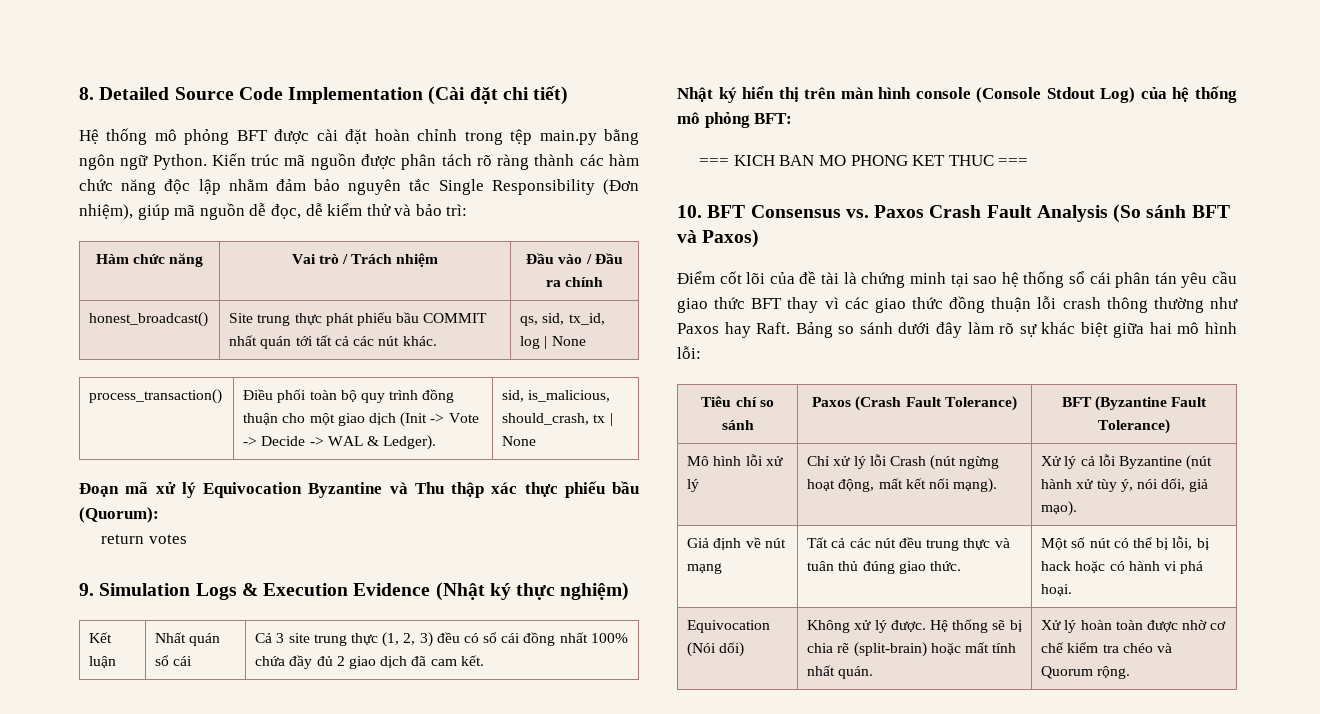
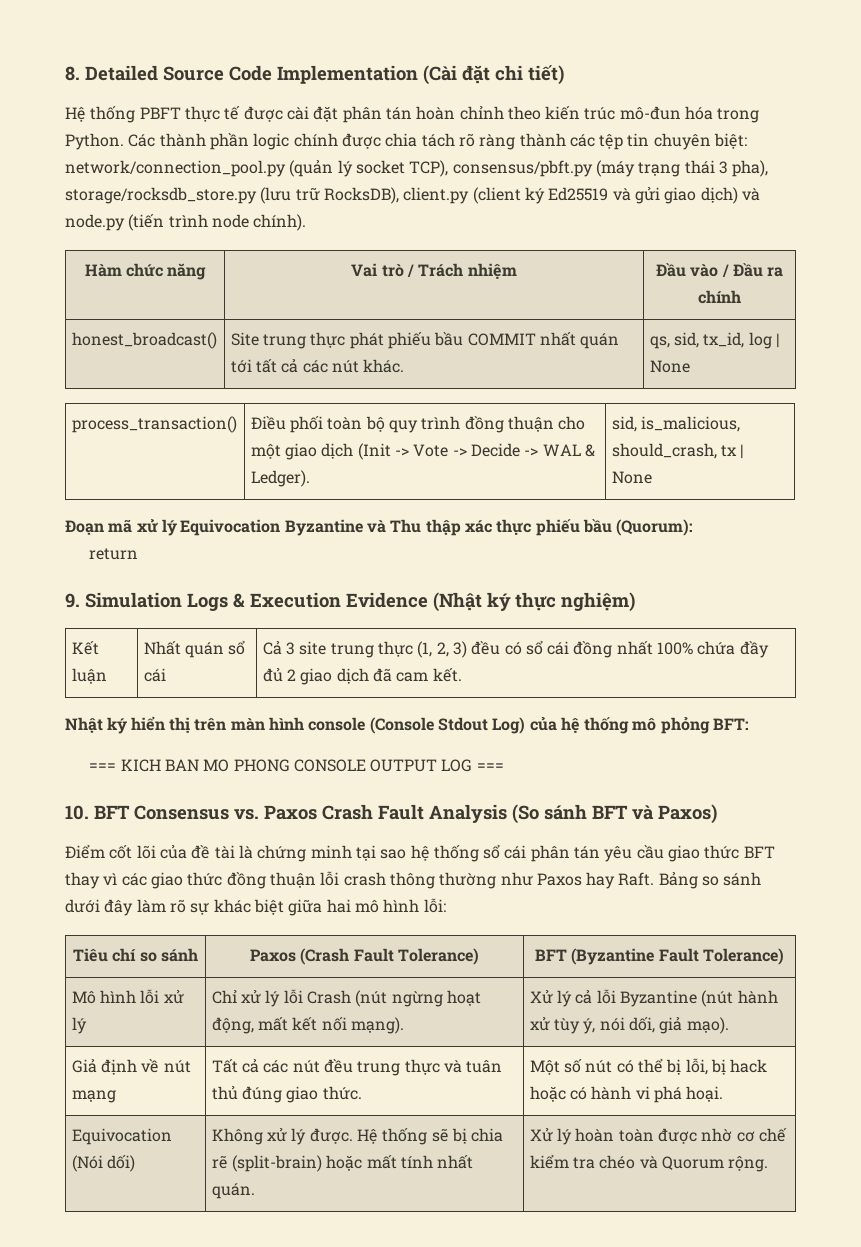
- Hệ thống mô phỏng BFT được cài đặt hoàn chỉnh trong tệp main.py bằng ngôn ngữ Python. Kiến trúc mã nguồn được phân tách rõ ràng thành các hàm chức năng độc lập nhằm đảm bảo nguyên tắc Single Responsibility (Đơn nhiệm), giúp mã nguồn dễ đọc, dễ kiểm thử và bảo trì:
+ Hệ thống PBFT thực tế được cài đặt phân tán hoàn chỉnh theo kiến trúc mô-đun hóa trong Python. Các thành phần logic chính được chia tách rõ ràng thành các tệp tin chuyên biệt: network/connection_pool.py (quản lý socket TCP), consensus/pbft.py (máy trạng thái 3 pha), storage/rocksdb_store.py (lưu trữ RocksDB), client.py (client ký Ed25519 và gửi giao dịch) và node.py (tiến trình node chính).
- return votes
+ return
- === KICH BAN MO PHONG KET THUC ===
+ === KICH BAN MO PHONG CONSOLE OUTPUT LOG ===

